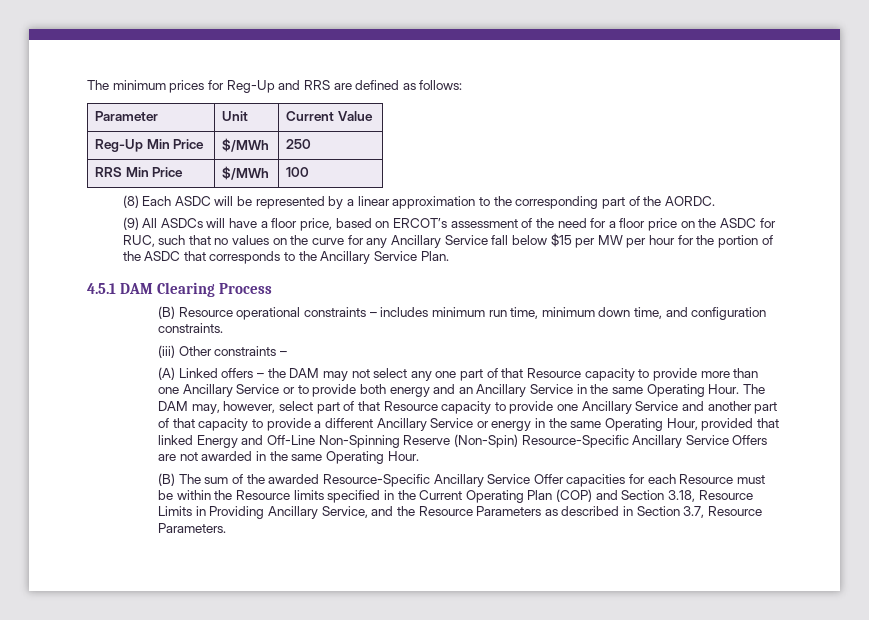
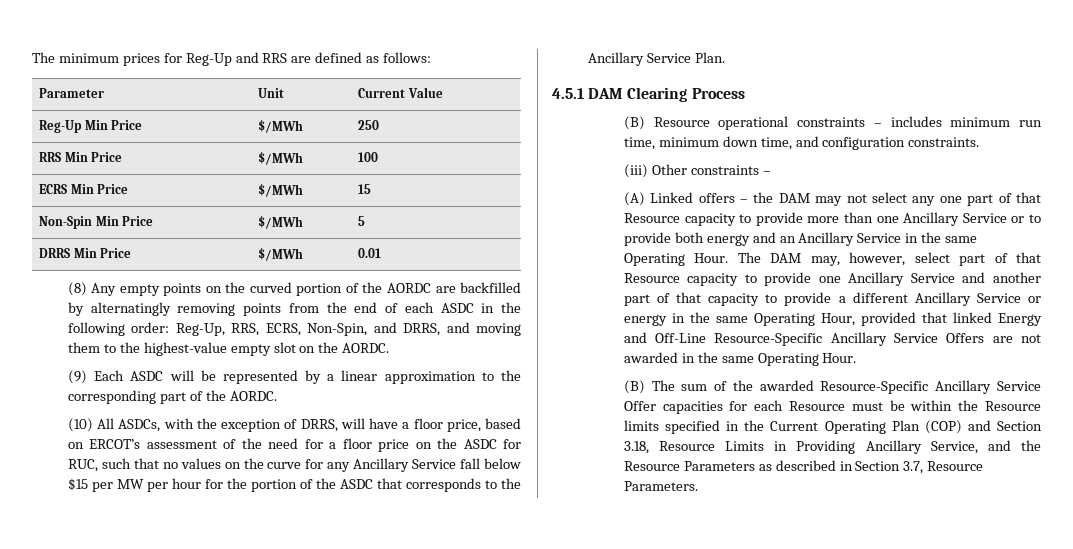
- (8) Each ASDC will be represented by a linear approximation to the corresponding part of the AORDC.
+ ECRS Min Price | $/MWh | 15
+ Non-Spin Min Price | $/MWh | 5
+ DRRS Min Price | $/MWh | 0.01
+ (8) Any empty points on the curved portion of the AORDC are backfilled by alternatingly removing points from the end of each ASDC in the following order: Reg-Up, RRS, ECRS, Non-Spin, and DRRS, and moving them to the highest-value empty slot on the AORDC.
+ (9) Each ASDC will be represented by a linear approximation to the corresponding part of the AORDC.
- (9) All ASDCs will have a floor price, based on ERCOT’s assessment of the need for a floor price on the ASDC for RUC, such that no values on the curve for any Ancillary Service fall below $15 per MW per hour for the portion of the ASDC that corresponds to the Ancillary Service Plan.
+ (10) All ASDCs, with the exception of DRRS, will have a floor price, based on ERCOT’s assessment of the need for a floor price on the ASDC for RUC, such that no values on the curve for any Ancillary Service fall below $15 per MW per hour for the portion of the ASDC that corresponds to the Ancillary Service Plan.
- The DAM may, however, select part of that Resource capacity to provide one Ancillary Service and another part of that capacity to provide a different Ancillary Service or energy in the same Operating Hour, provided that linked Energy and Off-Line Non-Spinning Reserve (Non-Spin) Resource-Specific Ancillary Service Offers are not awarded in the same Operating Hour.
+ The DAM may, however, select part of that Resource capacity to provide one Ancillary Service and another part of that capacity to provide a different Ancillary Service or energy in the same Operating Hour, provided that linked Energy and Off-Line Resource-Specific Ancillary Service Offers are not awarded in the same Operating Hour.

